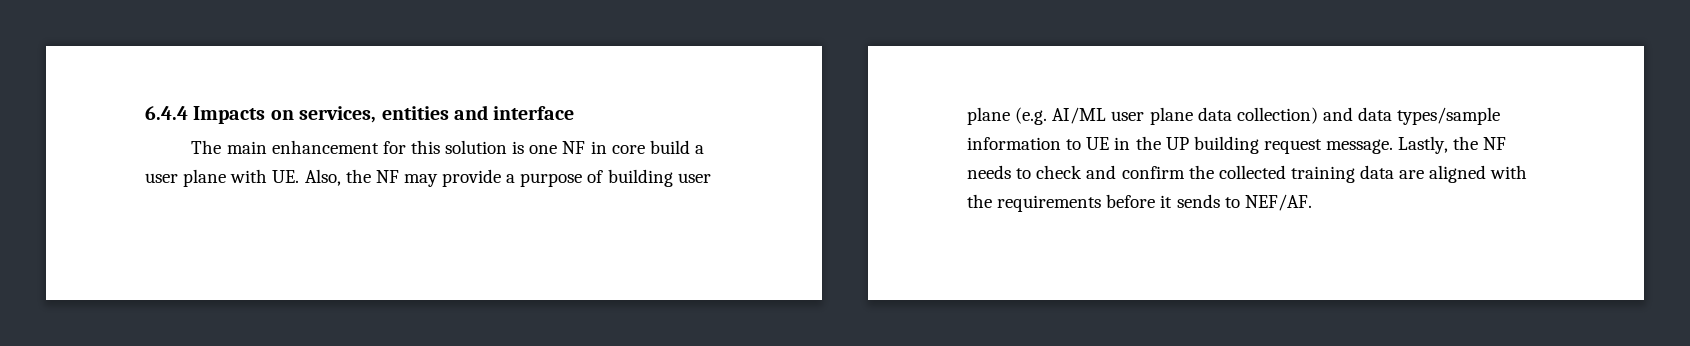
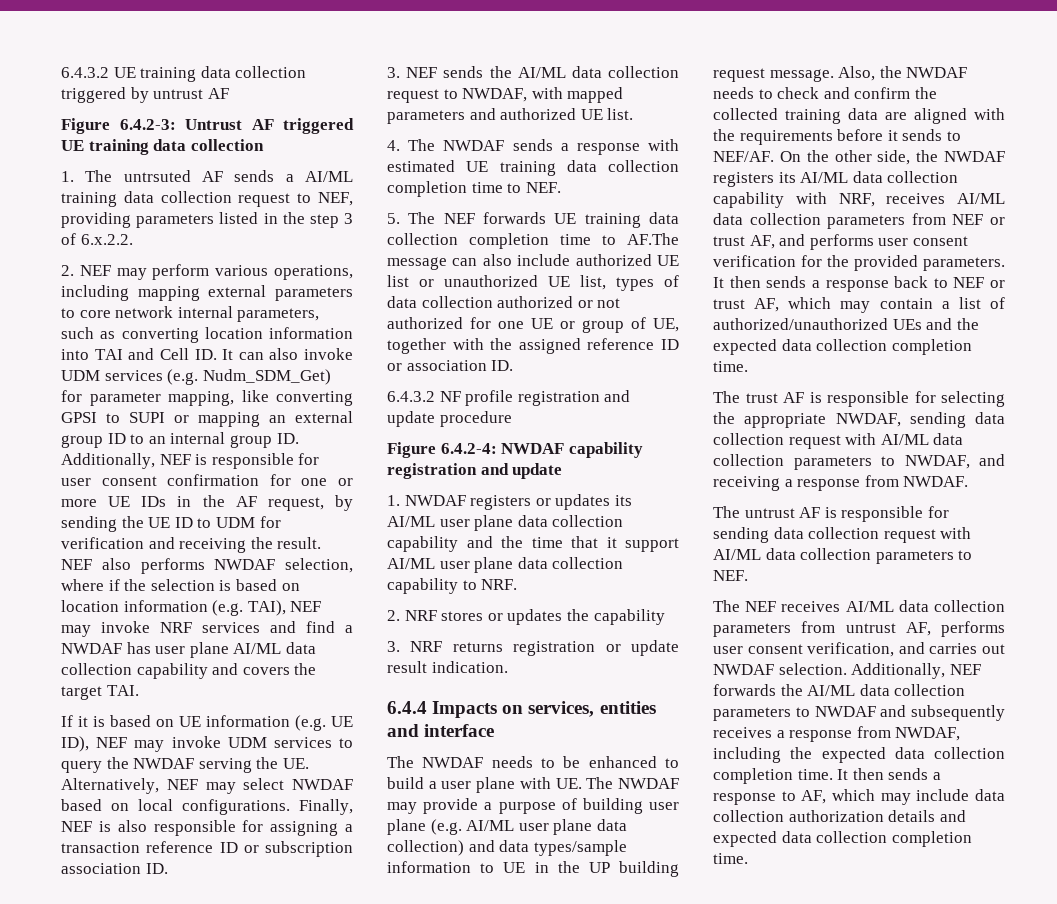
+ 6.4.3.2 UE training data collection triggered by untrust AF
+ Figure 6.4.2-3: Untrust AF triggered UE training data collection
+ 1. The untrsuted AF sends a AI/ML training data collection request to NEF, providing parameters listed in the step 3 of 6.x.2.2.
+ 2. NEF may perform various operations, including mapping external parameters to core network internal parameters, such as converting location information into TAI and Cell ID. It can also invoke UDM services (e.g. Nudm_SDM_Get) for parameter mapping, like converting GPSI to SUPI or mapping an external group ID to an internal group ID. Additionally, NEF is responsible for user consent confirmation for one or more UE IDs in the AF request, by sending the UE ID to UDM for verification and receiving the result. NEF also performs NWDAF selection, where if the selection is based on location information (e.g. TAI), NEF may invoke NRF services and find a NWDAF has user plane AI/ML data collection capability and covers the target TAI.
+ If it is based on UE information (e.g. UE ID), NEF may invoke UDM services to query the NWDAF serving the UE. Alternatively, NEF may select NWDAF based on local configurations. Finally, NEF is also responsible for assigning a transaction reference ID or subscription association ID.
+ 3. NEF sends the AI/ML data collection request to NWDAF, with mapped parameters and authorized UE list.
+ 4. The NWDAF sends a response with estimated UE training data collection completion time to NEF.
+ 5. The NEF forwards UE training data collection completion time to AF.The message can also include authorized UE list or unauthorized UE list, types of data collection authorized or not authorized for one UE or group of UE, together with the assigned reference ID or association ID.
+ 6.4.3.2 NF profile registration and update procedure
+ Figure 6.4.2-4: NWDAF capability registration and update
+ 1. NWDAF registers or updates its AI/ML user plane data collection capability and the time that it support AI/ML user plane data collection capability to NRF.
+ 2. NRF stores or updates the capability
+ 3. NRF returns registration or update result indication.
- The main enhancement for this solution is one NF in core build a user plane with UE. Also, the NF may provide a purpose of building user plane (e.g. AI/ML user plane data collection) and data types/sample information to UE in the UP building request message.
+ The NWDAF needs to be enhanced to build a user plane with UE. The NWDAF may provide a purpose of building user plane (e.g. AI/ML user plane data collection) and data types/sample information to UE in the UP building request message.
- Lastly, the NF needs to check and confirm the collected training data are aligned with the requirements before it sends to NEF/AF.
+ Also, the NWDAF needs to check and confirm the collected training data are aligned with the requirements before it sends to NEF/AF.
+ On the other side, the NWDAF registers its AI/ML data collection capability with NRF, receives AI/ML data collection parameters from NEF or trust AF, and performs user consent verification for the provided parameters. It then sends a response back to NEF or trust AF, which may contain a list of authorized/unauthorized UEs and the expected data collection completion time.
+ The trust AF is responsible for selecting the appropriate NWDAF, sending data collection request with AI/ML data collection parameters to NWDAF, and receiving a response from NWDAF.
+ The untrust AF is responsible for sending data collection request with AI/ML data collection parameters to NEF.
+ The NEF receives AI/ML data collection parameters from untrust AF, performs user consent verification, and carries out NWDAF selection. Additionally, NEF forwards the AI/ML data collection parameters to NWDAF and subsequently receives a response from NWDAF, including the expected data collection completion time. It then sends a response to AF, which may include data collection authorization details and expected data collection completion time.

